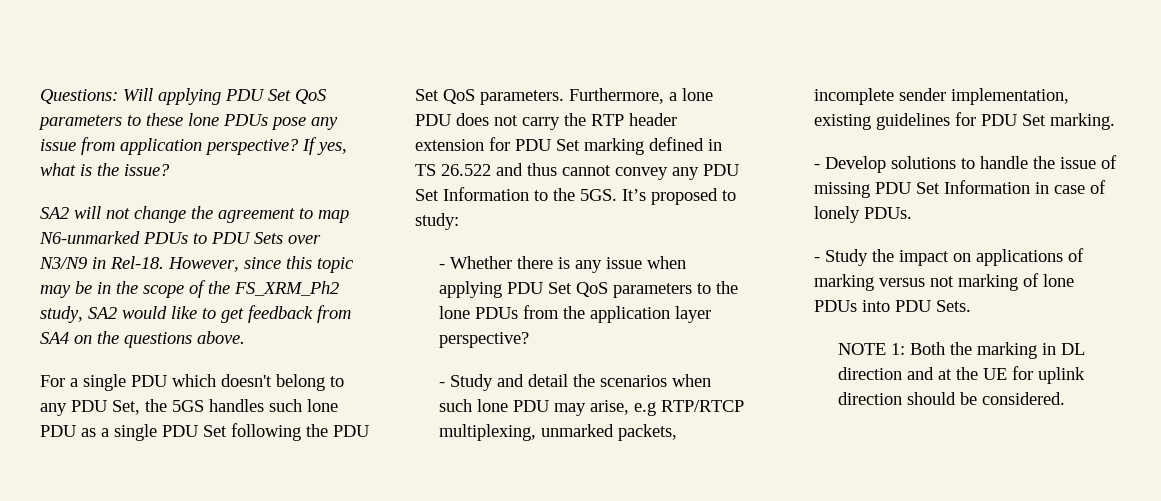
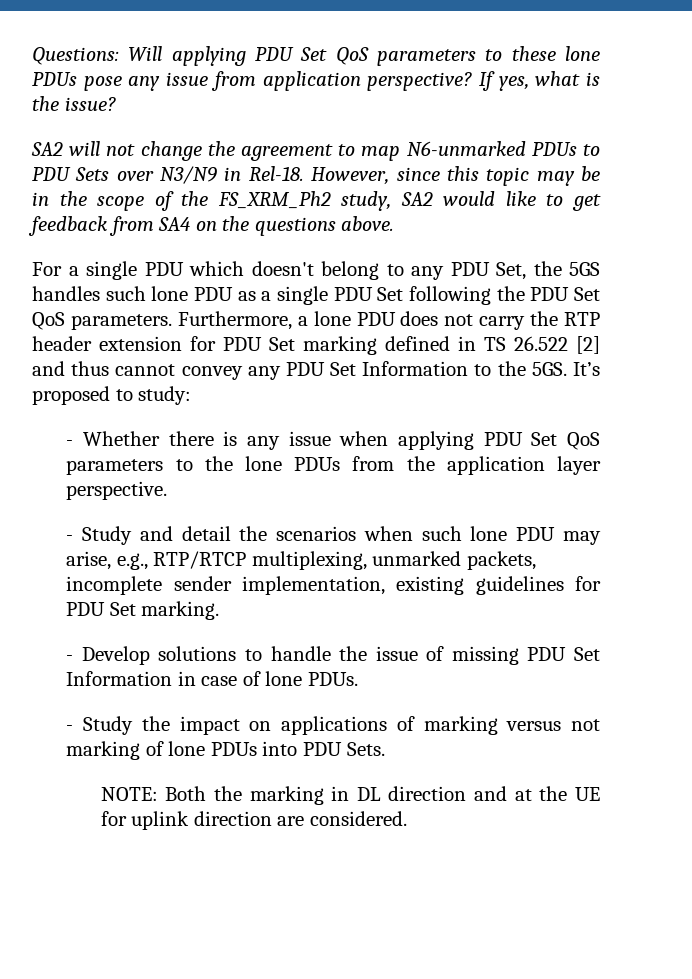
- Furthermore, a lone PDU does not carry the RTP header extension for PDU Set marking defined in TS 26.522 and thus cannot convey any PDU Set Information to the 5GS.
+ Furthermore, a lone PDU does not carry the RTP header extension for PDU Set marking defined in TS 26.522 [2] and thus cannot convey any PDU Set Information to the 5GS.
- - Whether there is any issue when applying PDU Set QoS parameters to the lone PDUs from the application layer perspective?
+ - Whether there is any issue when applying PDU Set QoS parameters to the lone PDUs from the application layer perspective.
- - Study and detail the scenarios when such lone PDU may arise, e.g RTP/RTCP multiplexing, unmarked packets, incomplete sender implementation, existing guidelines for PDU Set marking.
+ - Study and detail the scenarios when such lone PDU may arise, e.g., RTP/RTCP multiplexing, unmarked packets, incomplete sender implementation, existing guidelines for PDU Set marking.
- - Develop solutions to handle the issue of missing PDU Set Information in case of lonely PDUs.
+ - Develop solutions to handle the issue of missing PDU Set Information in case of lone PDUs.
- NOTE 1: Both the marking in DL direction and at the UE for uplink direction should be considered.
+ NOTE: Both the marking in DL direction and at the UE for uplink direction are considered.

